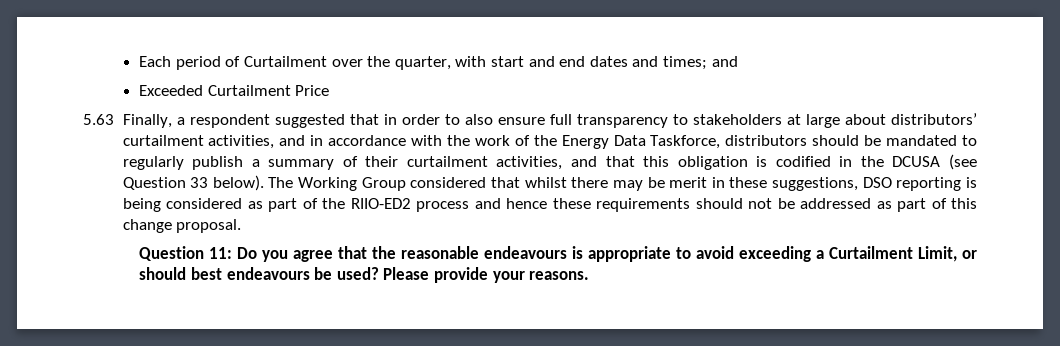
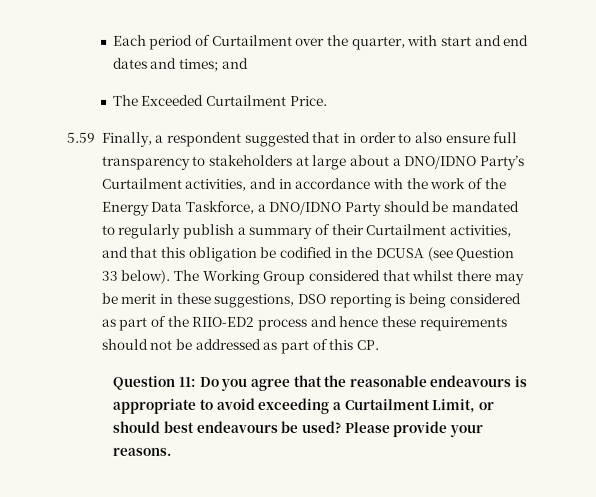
- Exceeded Curtailment Price
- 5.63 Finally, a respondent suggested that in order to also ensure full transparency to stakeholders at large about distributors’ curtailment activities, and in accordance with the work of the Energy Data Taskforce, distributors should be mandated to regularly publish a summary of their curtailment activities, and that this obligation is codified in the DCUSA (see Question 33 below).
+ The Exceeded Curtailment Price.
+ 5.59 Finally, a respondent suggested that in order to also ensure full transparency to stakeholders at large about a DNO/IDNO Party’s Curtailment activities, and in accordance with the work of the Energy Data Taskforce, a DNO/IDNO Party should be mandated to regularly publish a summary of their Curtailment activities, and that this obligation be codified in the DCUSA (see Question 33 below).
- The Working Group considered that whilst there may be merit in these suggestions, DSO reporting is being considered as part of the RIIO-ED2 process and hence these requirements should not be addressed as part of this change proposal.
+ The Working Group considered that whilst there may be merit in these suggestions, DSO reporting is being considered as part of the RIIO-ED2 process and hence these requirements should not be addressed as part of this CP.

